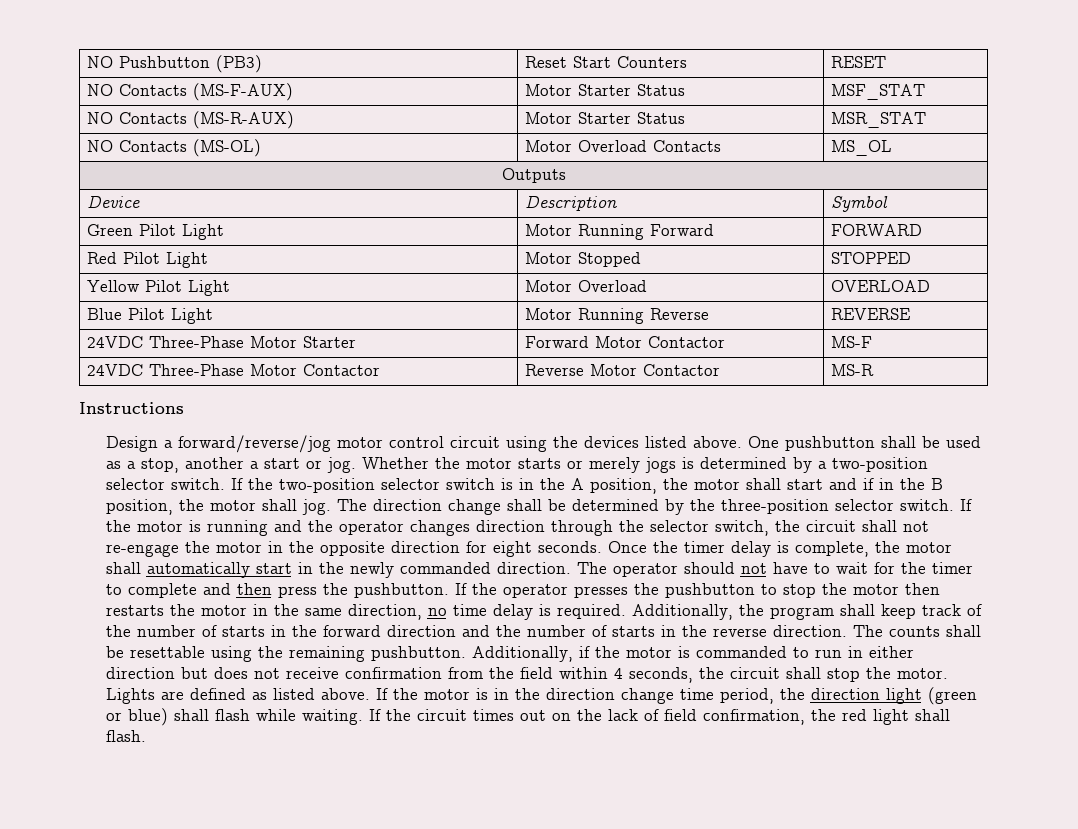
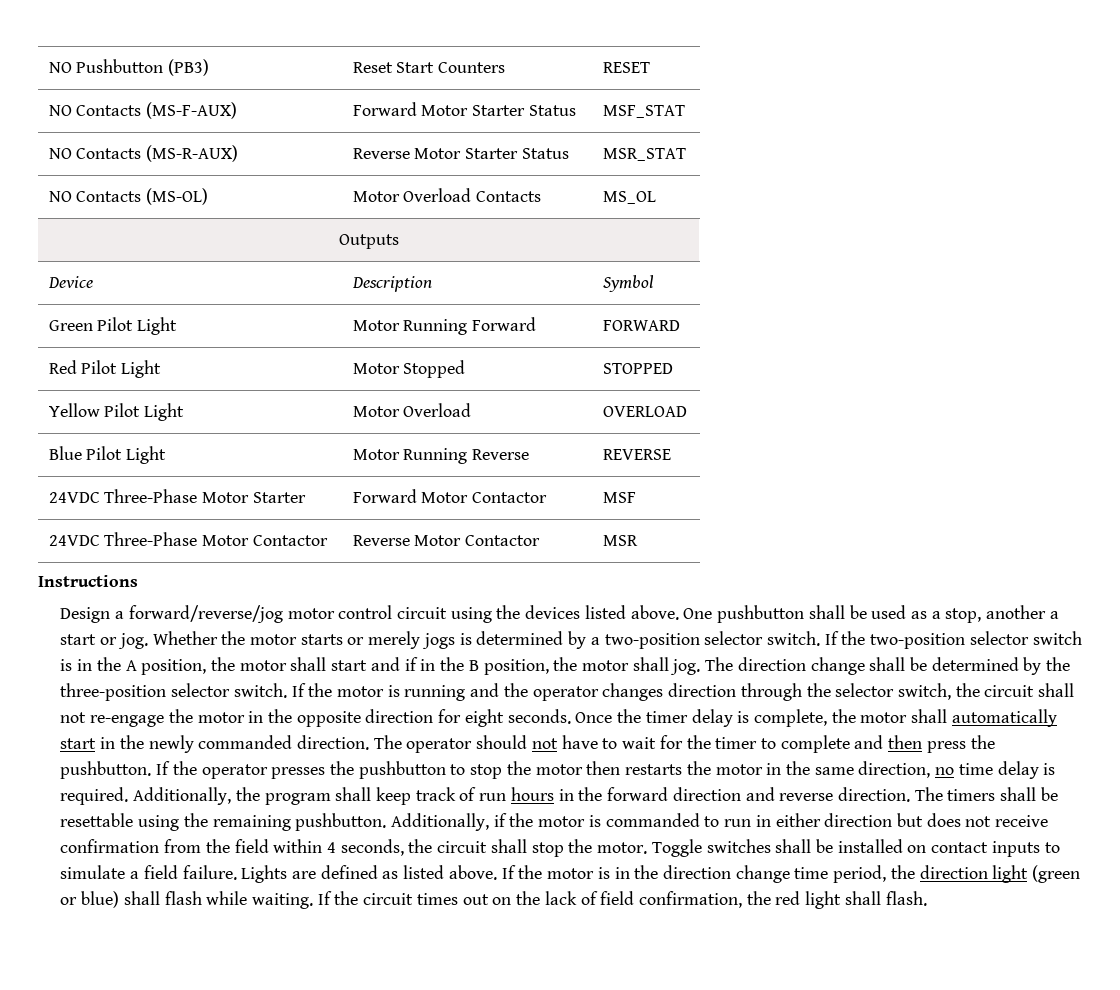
- NO Contacts (MS-F-AUX) | Motor Starter Status | MSF_STAT
+ NO Contacts (MS-F-AUX) | Forward Motor Starter Status | MSF_STAT
- NO Contacts (MS-R-AUX) | Motor Starter Status | MSR_STAT
+ NO Contacts (MS-R-AUX) | Reverse Motor Starter Status | MSR_STAT
- 24VDC Three-Phase Motor Starter | Forward Motor Contactor | MS-F
+ 24VDC Three-Phase Motor Starter | Forward Motor Contactor | MSF
- 24VDC Three-Phase Motor Contactor | Reverse Motor Contactor | MS-R
+ 24VDC Three-Phase Motor Contactor | Reverse Motor Contactor | MSR
- Additionally, the program shall keep track of the number of starts in the forward direction and the number of starts in the reverse direction.
+ Additionally, the program shall keep track of run hours in the forward direction and reverse direction.
- The counts shall be resettable using the remaining pushbutton.
+ The timers shall be resettable using the remaining pushbutton.
+ Toggle switches shall be installed on contact inputs to simulate a field failure.

